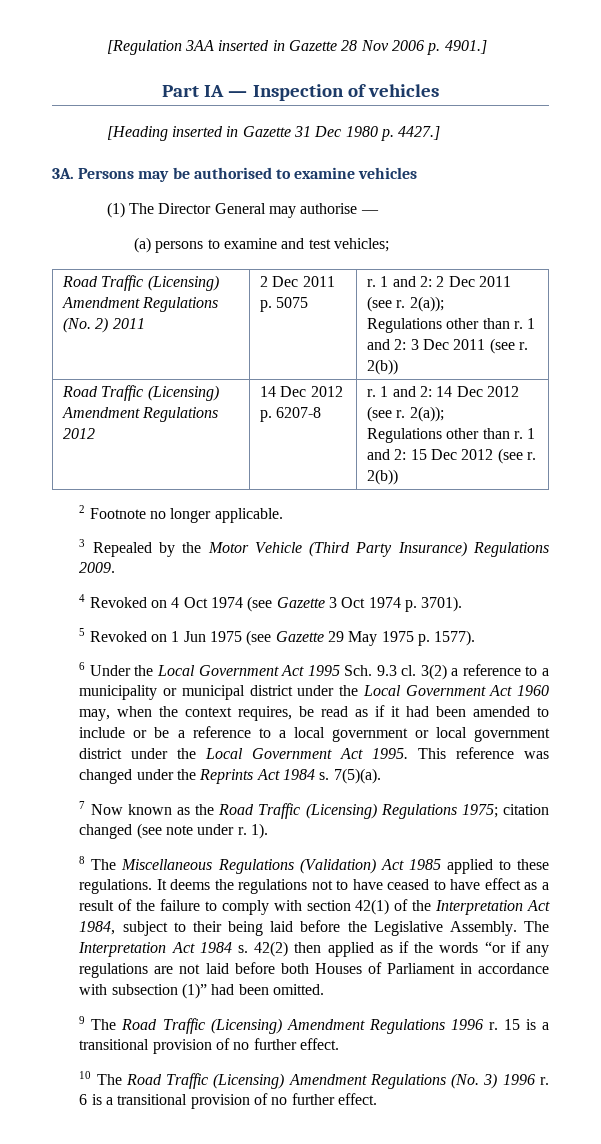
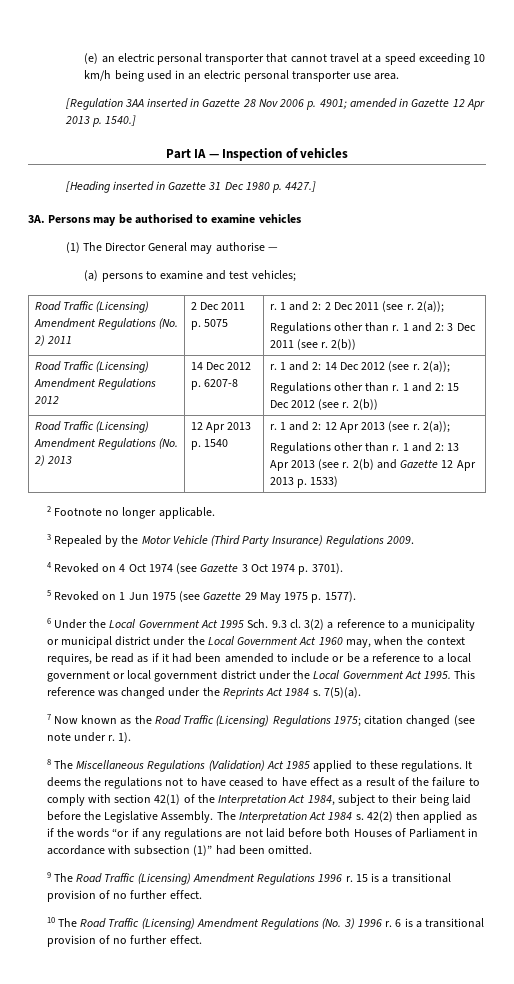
+ (e) an electric personal transporter that cannot travel at a speed exceeding 10 km/h being used in an electric personal transporter use area.
- [Regulation 3AA inserted in Gazette 28 Nov 2006 p. 4901.]
+ [Regulation 3AA inserted in Gazette 28 Nov 2006 p. 4901; amended in Gazette 12 Apr 2013 p. 1540.]
+ Road Traffic (Licensing) Amendment Regulations (No. 2) 2013 | 12 Apr 2013 p. 1540 | r. 1 and 2: 12 Apr 2013 (see r. 2(a));
+ Regulations other than r. 1 and 2: 13 Apr 2013 (see r. 2(b) and Gazette 12 Apr 2013 p. 1533)

